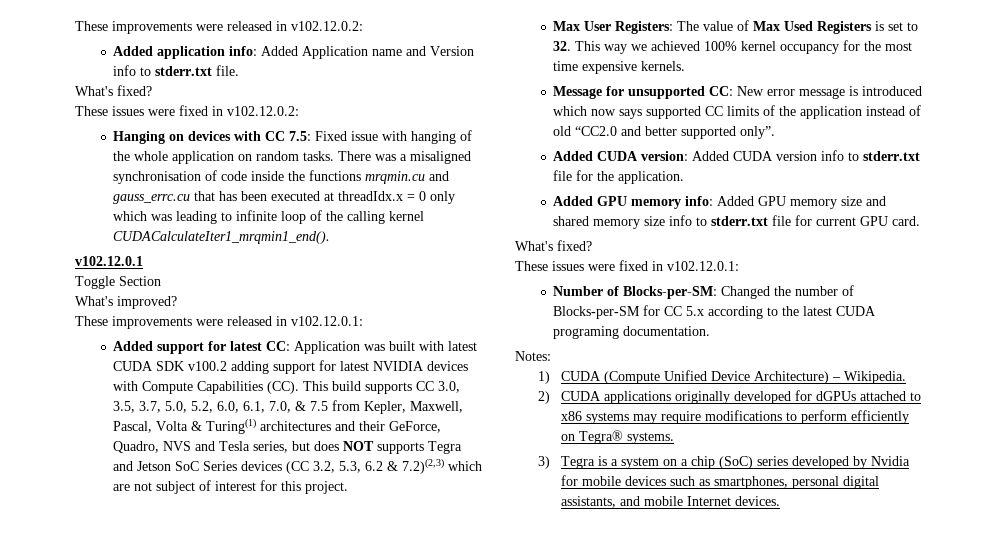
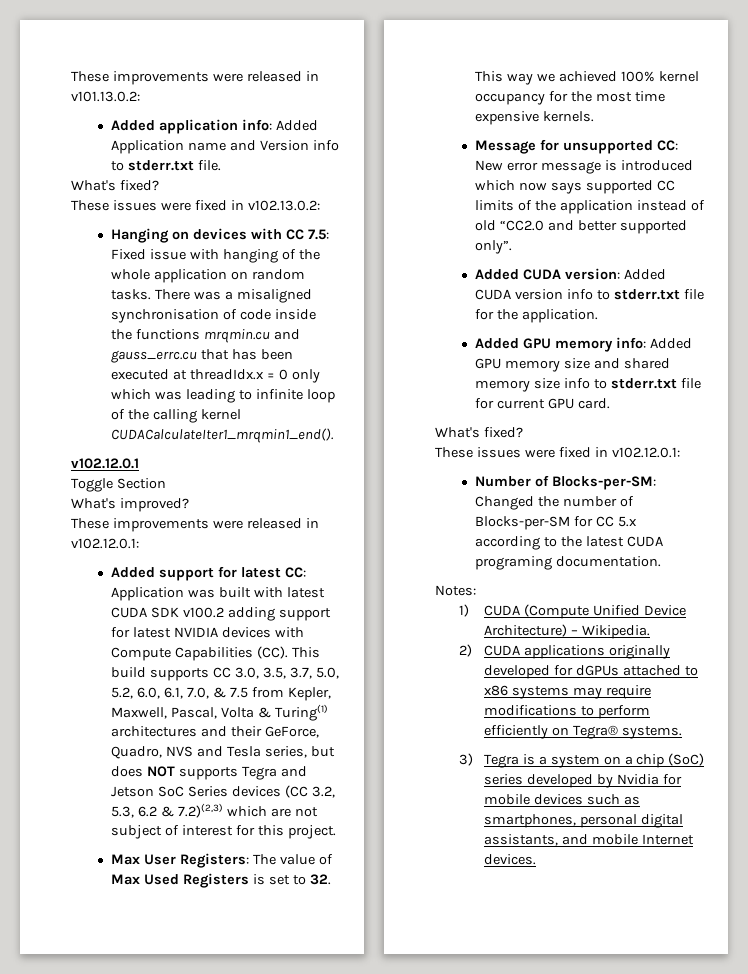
- These improvements were released in v102.12.0.2:
+ These improvements were released in v101.13.0.2:
- These issues were fixed in v102.12.0.2:
+ These issues were fixed in v102.13.0.2:

